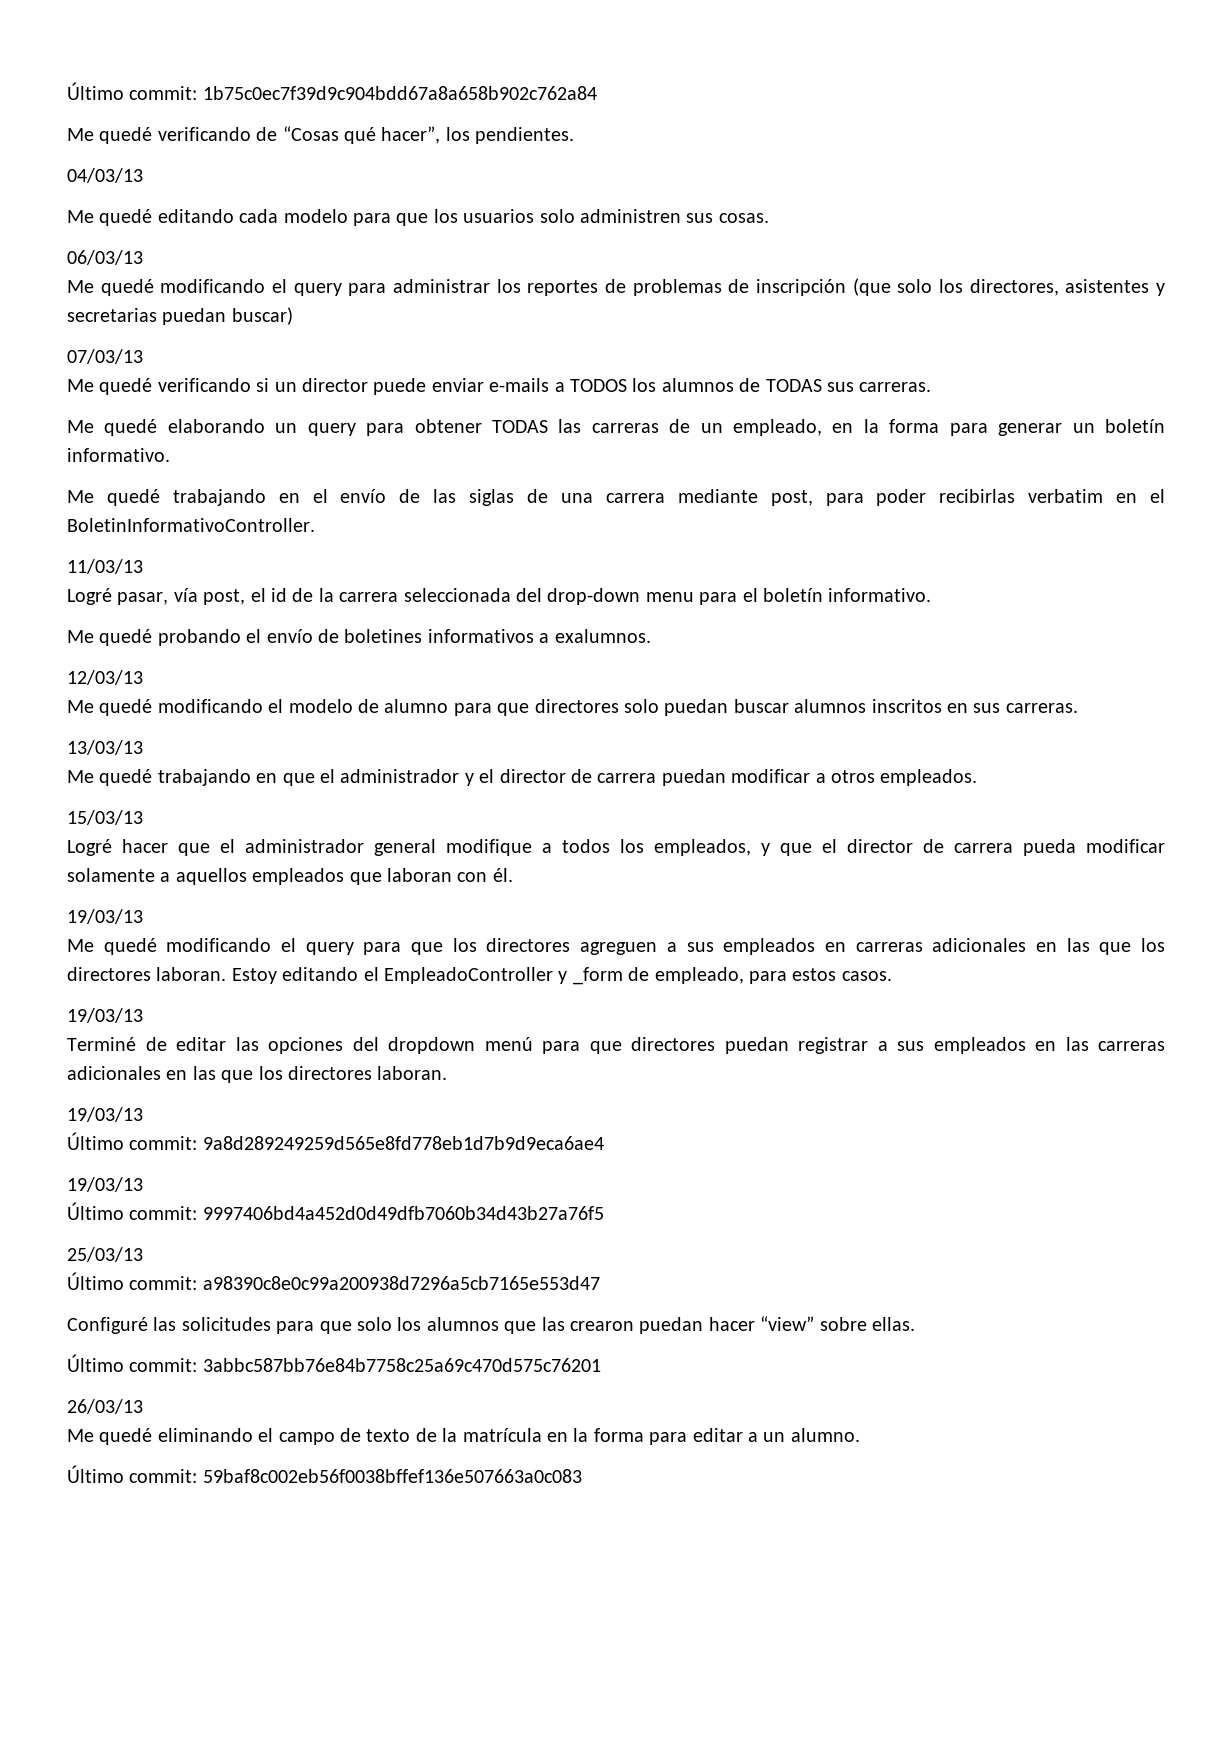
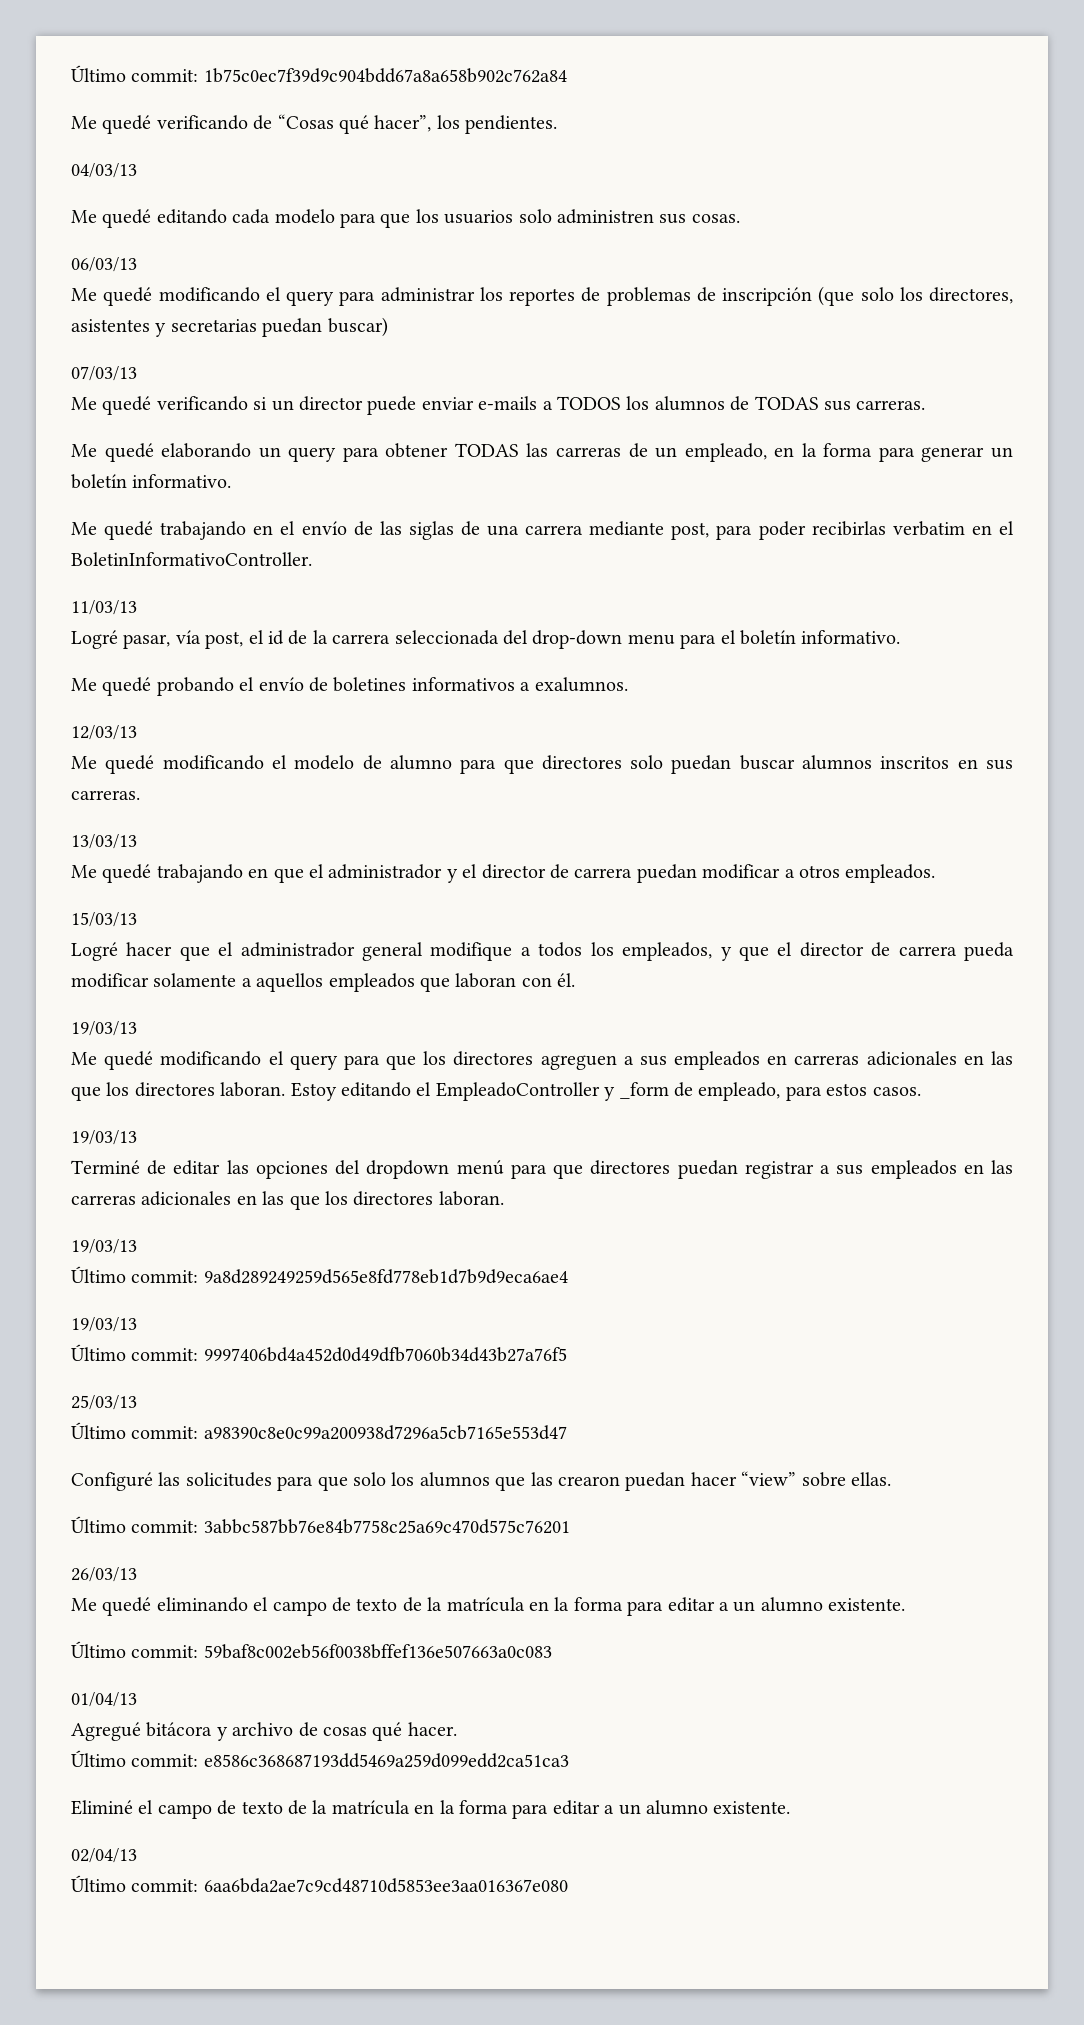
- Me quedé eliminando el campo de texto de la matrícula en la forma para editar a un alumno.
+ Me quedé eliminando el campo de texto de la matrícula en la forma para editar a un alumno existente.
+ 01/04/13
+ Agregué bitácora y archivo de cosas qué hacer.
+ Último commit: e8586c368687193dd5469a259d099edd2ca51ca3
+ Eliminé el campo de texto de la matrícula en la forma para editar a un alumno existente.
+ 02/04/13
+ Último commit: 6aa6bda2ae7c9cd48710d5853ee3aa016367e080

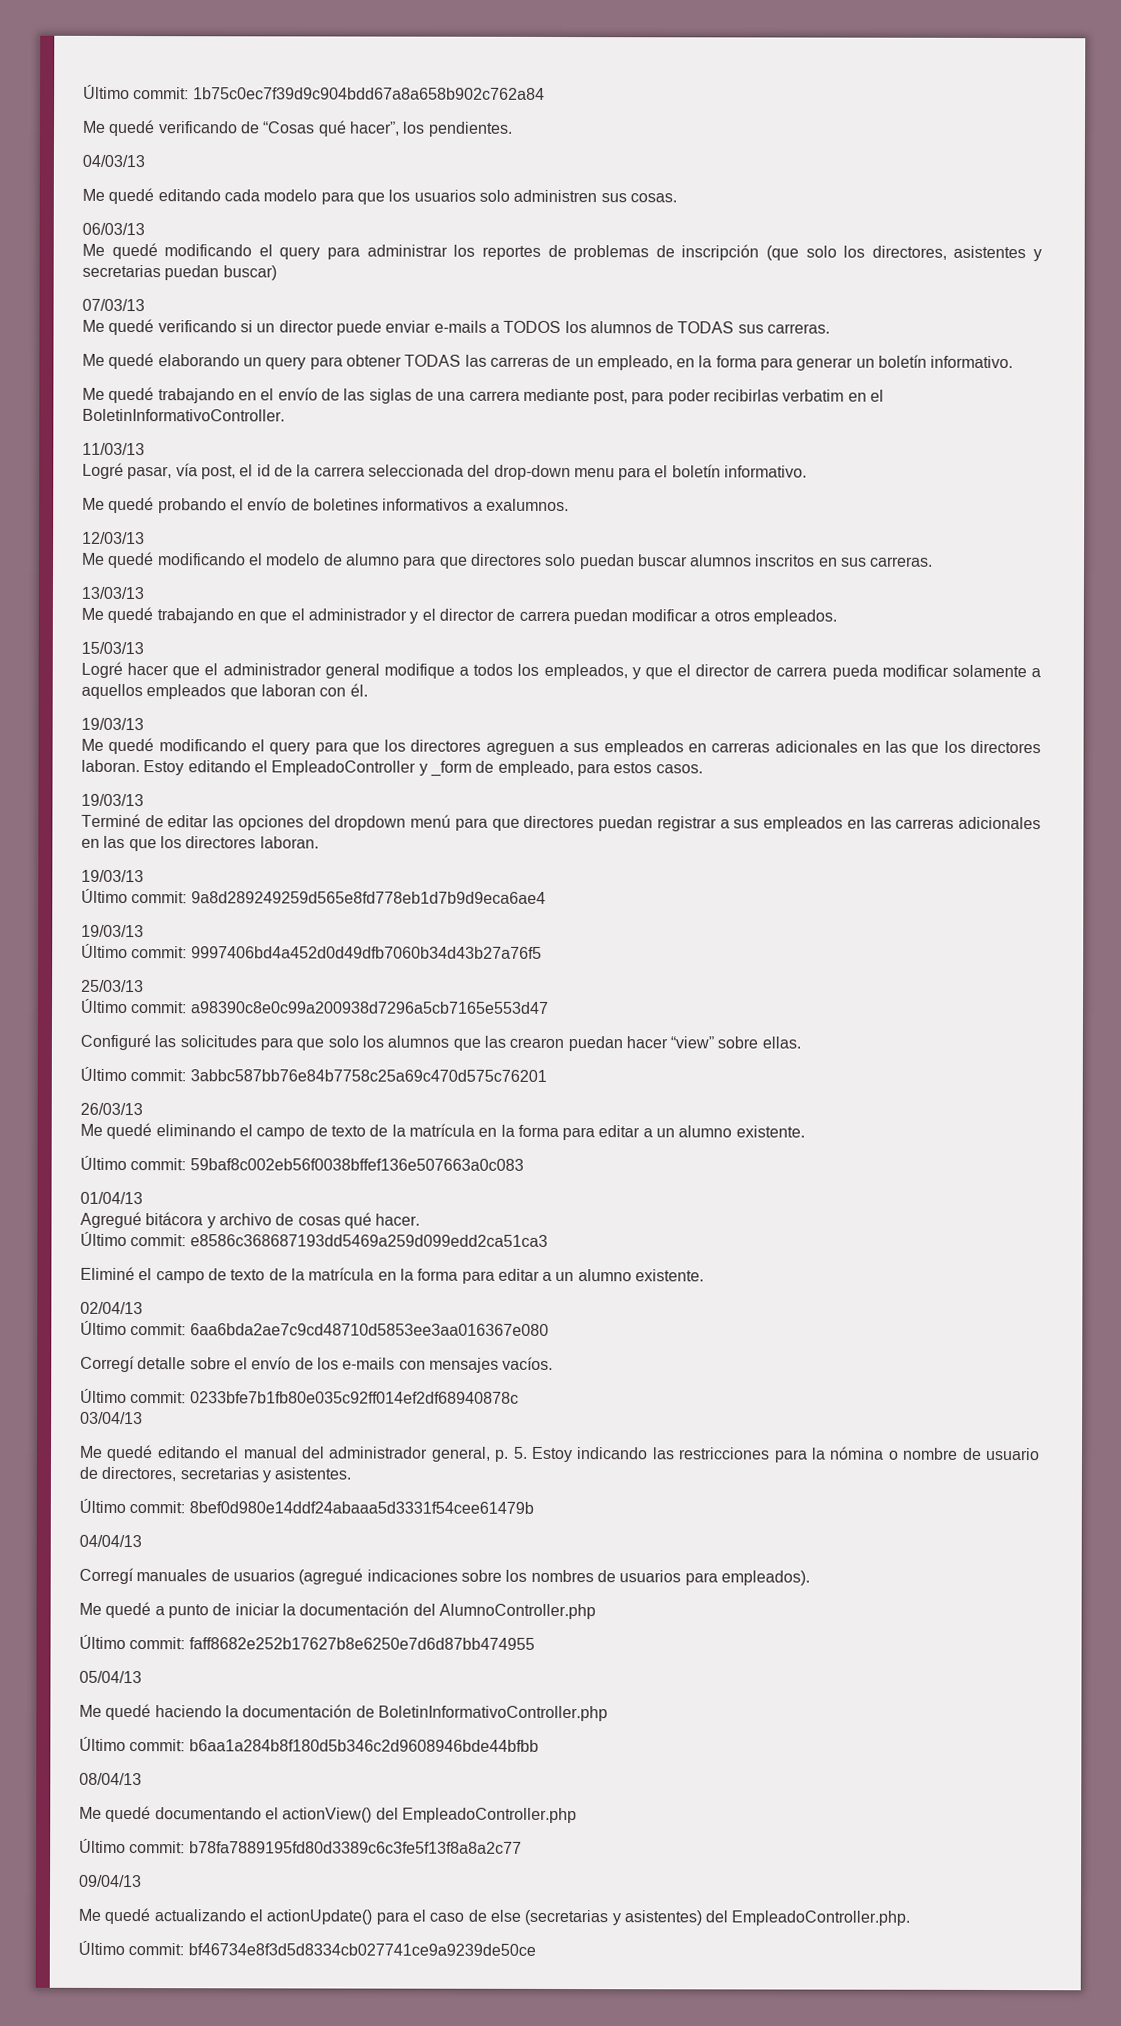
+ Corregí detalle sobre el envío de los e-mails con mensajes vacíos.
+ Último commit: 0233bfe7b1fb80e035c92ff014ef2df68940878c
+ 03/04/13
+ Me quedé editando el manual del administrador general, p. 5. Estoy indicando las restricciones para la nómina o nombre de usuario de directores, secretarias y asistentes.
+ Último commit: 8bef0d980e14ddf24abaaa5d3331f54cee61479b
+ 04/04/13
+ Corregí manuales de usuarios (agregué indicaciones sobre los nombres de usuarios para empleados).
+ Me quedé a punto de iniciar la documentación del AlumnoController.php
+ Último commit: faff8682e252b17627b8e6250e7d6d87bb474955
+ 05/04/13
+ Me quedé haciendo la documentación de BoletinInformativoController.php
+ Último commit: b6aa1a284b8f180d5b346c2d9608946bde44bfbb
+ 08/04/13
+ Me quedé documentando el actionView() del EmpleadoController.php
+ Último commit: b78fa7889195fd80d3389c6c3fe5f13f8a8a2c77
+ 09/04/13
+ Me quedé actualizando el actionUpdate() para el caso de else (secretarias y asistentes) del EmpleadoController.php.
+ Último commit: bf46734e8f3d5d8334cb027741ce9a9239de50ce

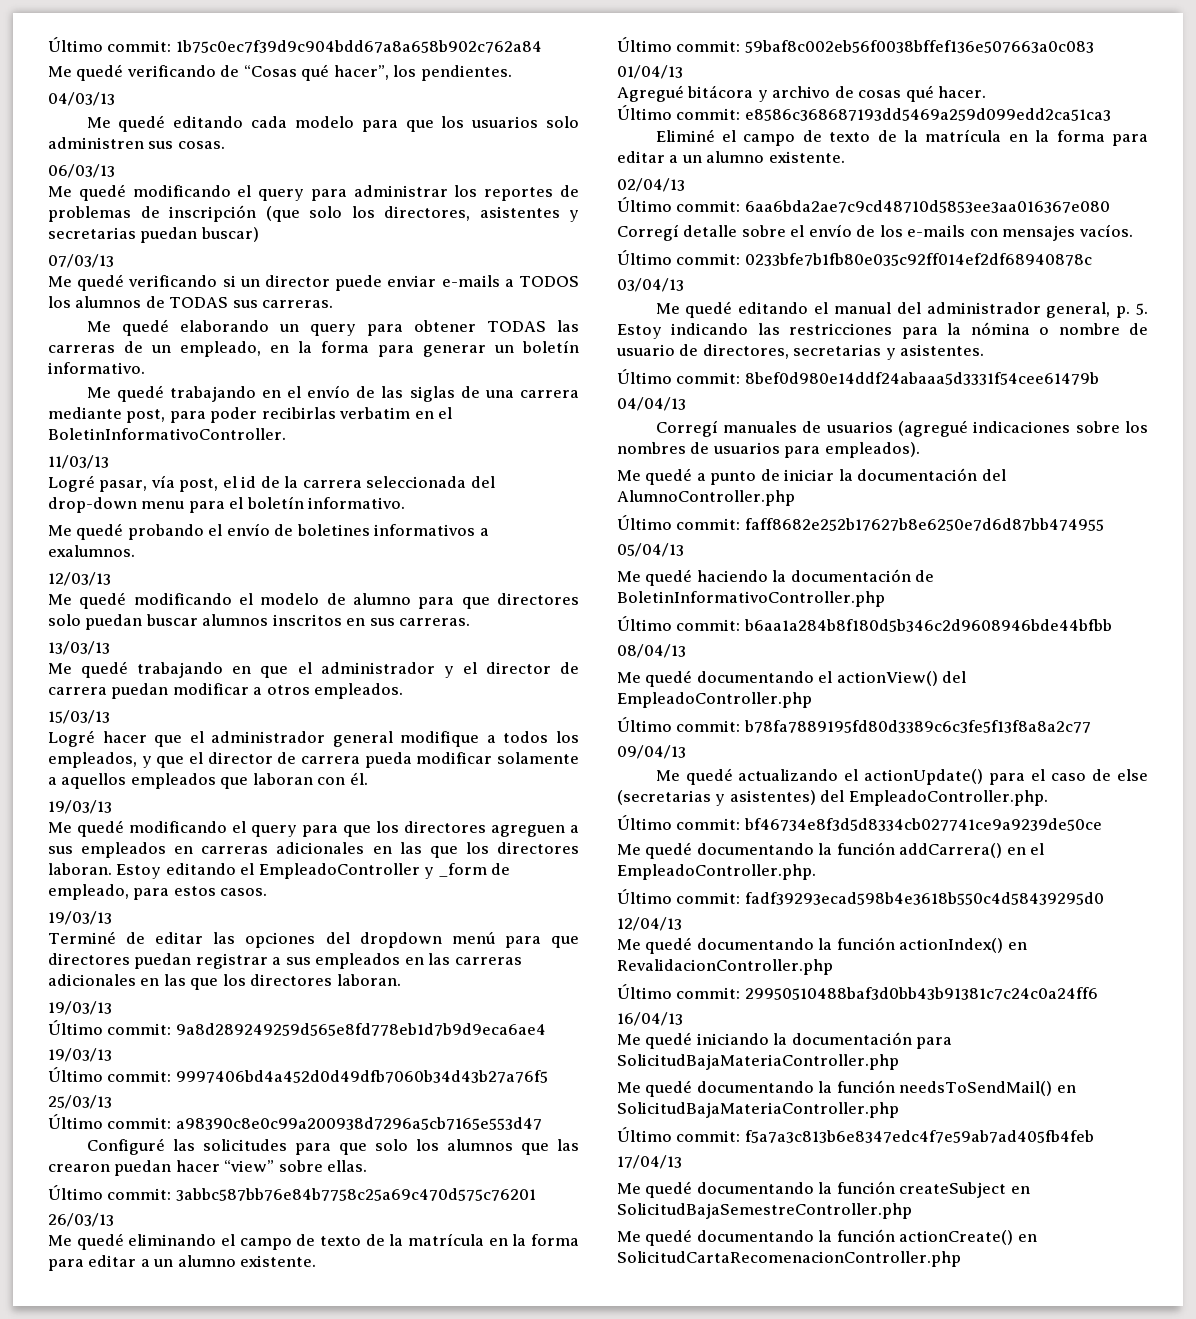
+ Me quedé documentando la función addCarrera() en el EmpleadoController.php.
+ Último commit: fadf39293ecad598b4e3618b550c4d58439295d0
+ 12/04/13
+ Me quedé documentando la función actionIndex() en RevalidacionController.php
+ Último commit: 29950510488baf3d0bb43b91381c7c24c0a24ff6
+ 16/04/13
+ Me quedé iniciando la documentación para SolicitudBajaMateriaController.php
+ Me quedé documentando la función needsToSendMail() en SolicitudBajaMateriaController.php
+ Último commit: f5a7a3c813b6e8347edc4f7e59ab7ad405fb4feb
+ 17/04/13
+ Me quedé documentando la función createSubject en SolicitudBajaSemestreController.php
+ Me quedé documentando la función actionCreate() en SolicitudCartaRecomenacionController.php

